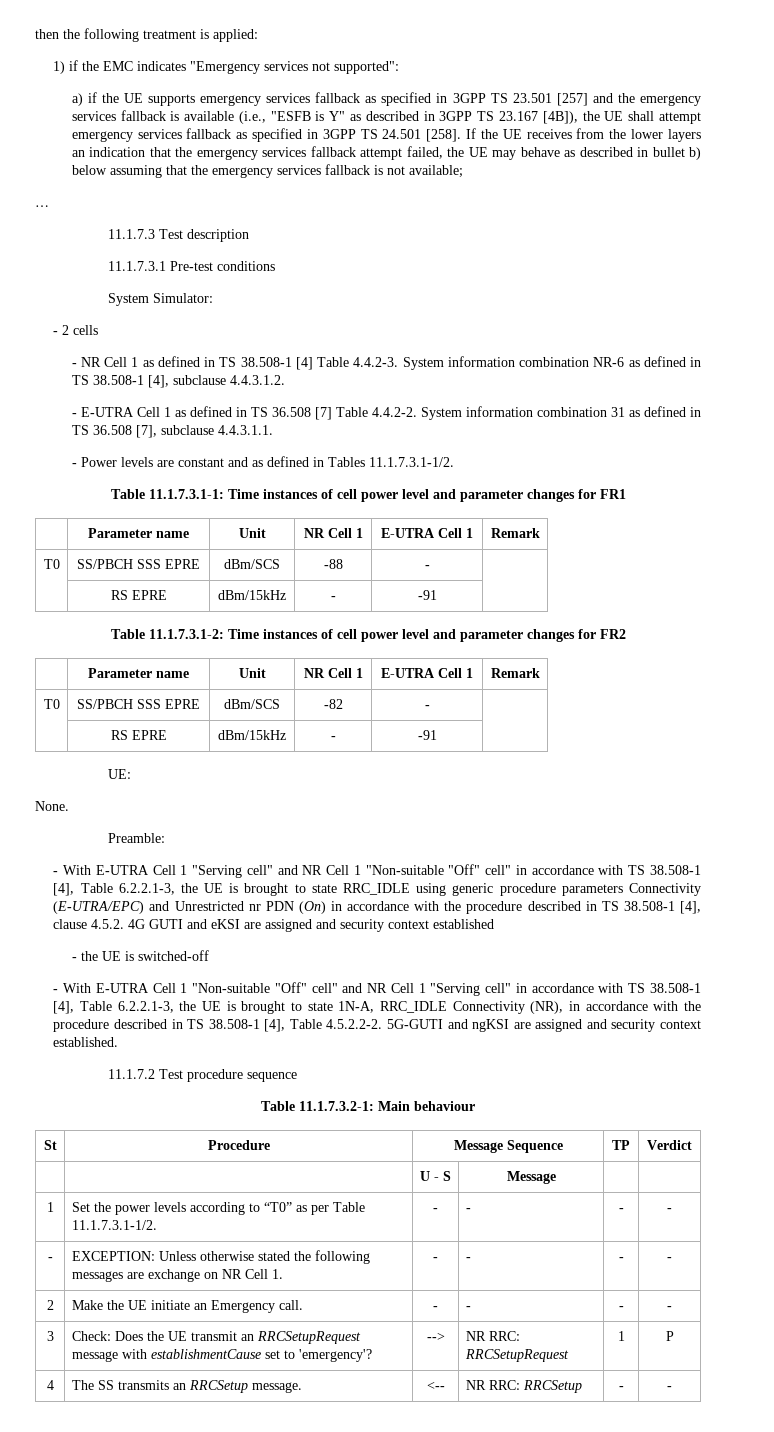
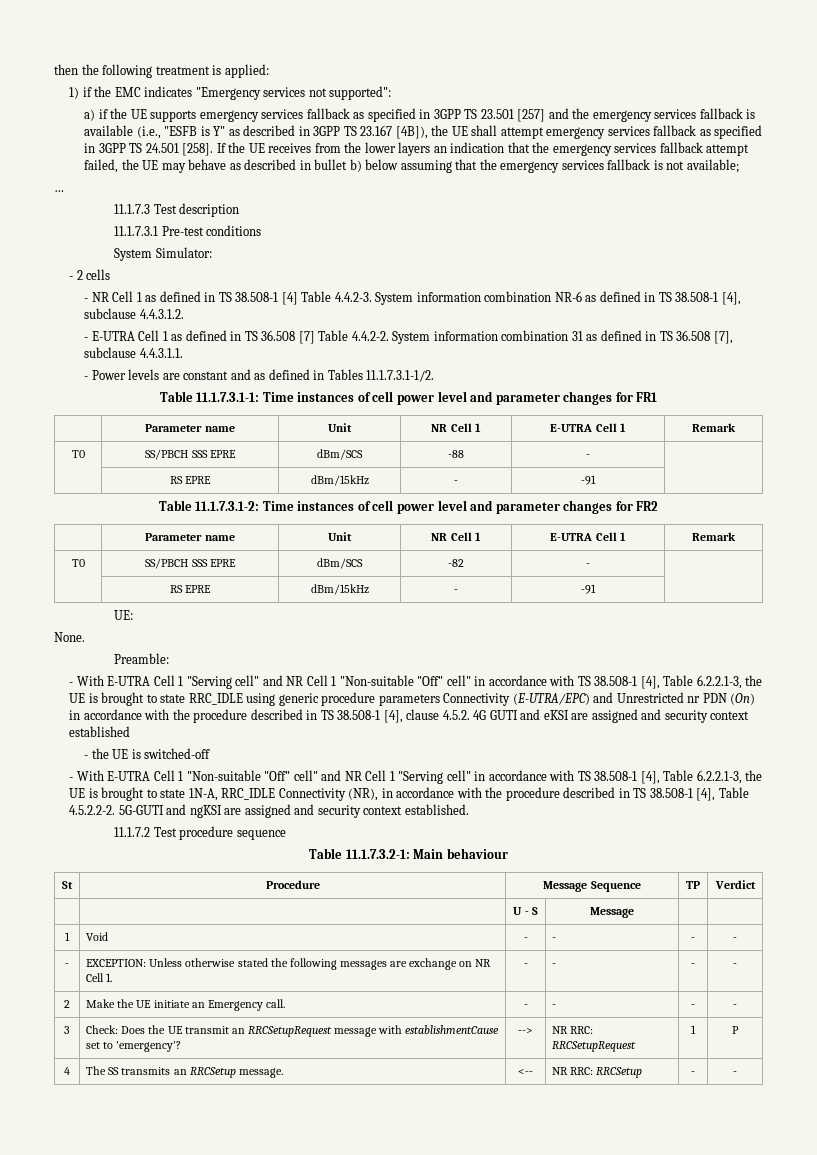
- 1 | Set the power levels according to “T0” as per Table 11.1.7.3.1-1/2. | - | - | - | -
+ 1 | Void | - | - | - | -

